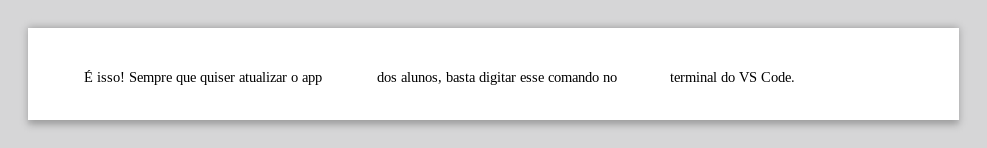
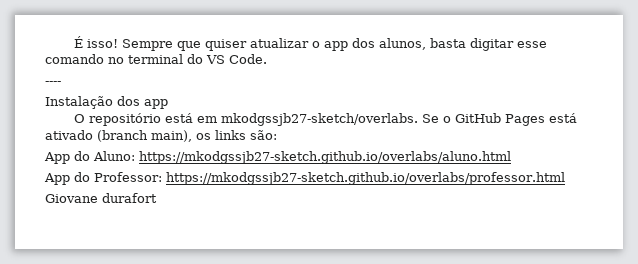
+ ----
+ Instalação dos app
+ O repositório está em mkodgssjb27-sketch/overlabs. Se o GitHub Pages está ativado (branch main), os links são:
+ App do Aluno: https://mkodgssjb27-sketch.github.io/overlabs/aluno.html
+ App do Professor: https://mkodgssjb27-sketch.github.io/overlabs/professor.html
+ Giovane durafort

